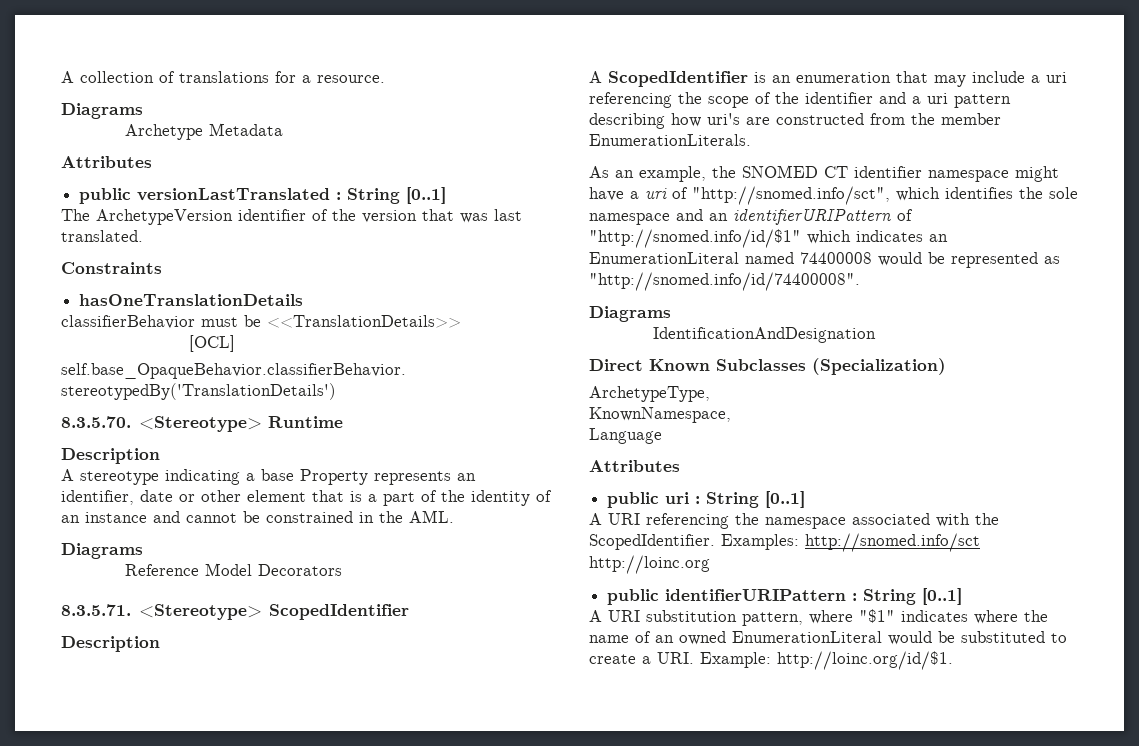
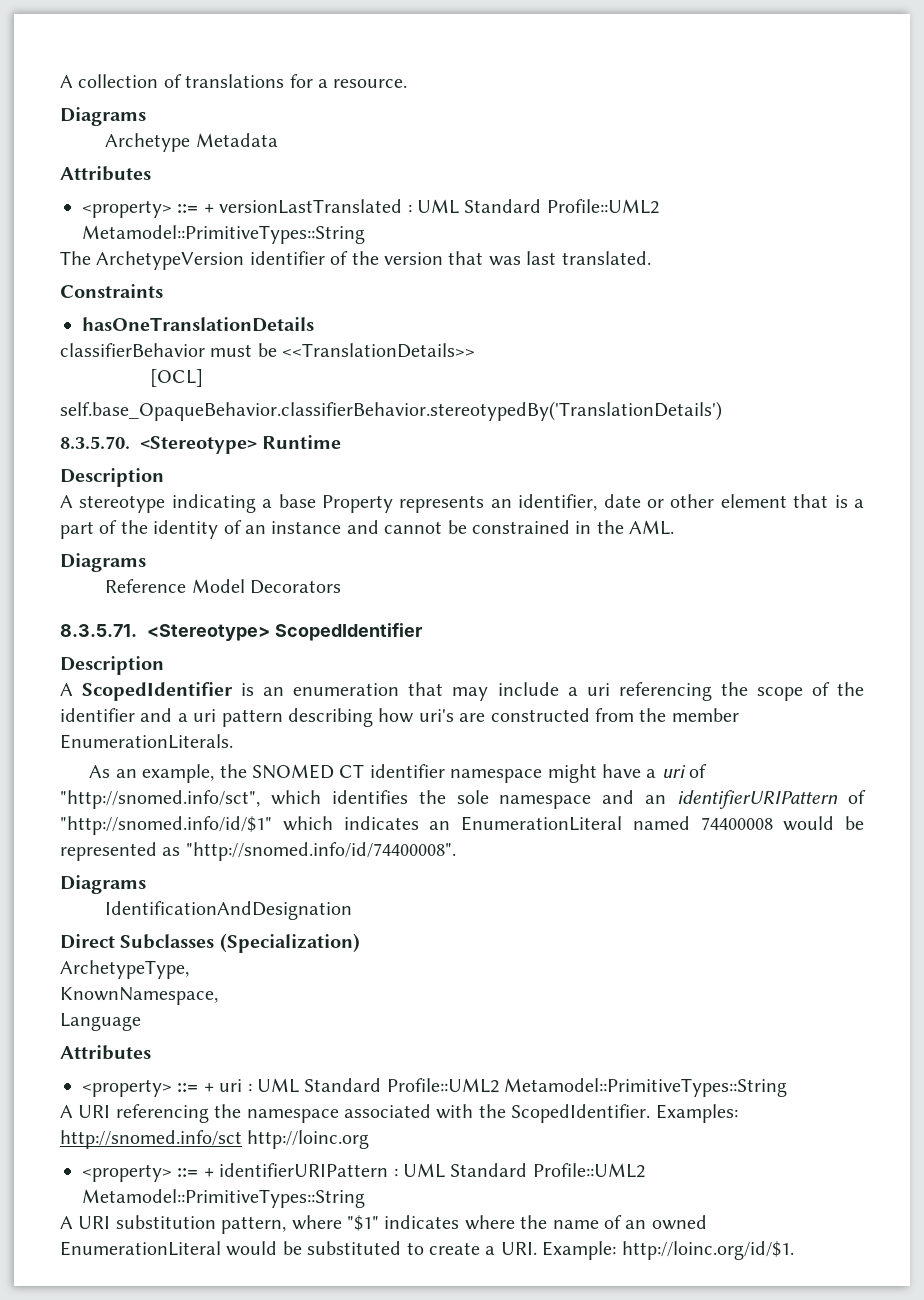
- public versionLastTranslated : String [0..1]
+ <property> ::= + versionLastTranslated : UML Standard Profile::UML2 Metamodel::PrimitiveTypes::String
- Direct Known Subclasses (Specialization)
+ Direct Subclasses (Specialization)
- public uri : String [0..1]
+ <property> ::= + uri : UML Standard Profile::UML2 Metamodel::PrimitiveTypes::String
- public identifierURIPattern : String [0..1]
+ <property> ::= + identifierURIPattern : UML Standard Profile::UML2 Metamodel::PrimitiveTypes::String

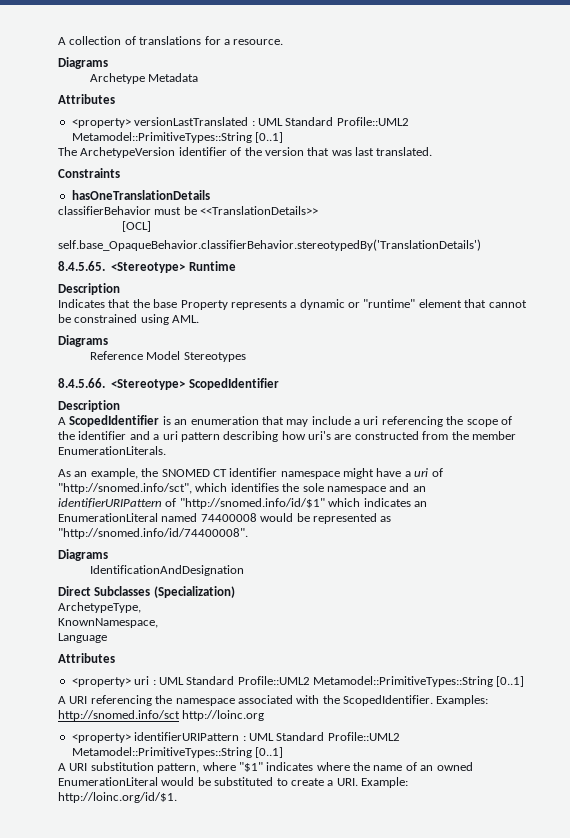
- <property> ::= + versionLastTranslated : UML Standard Profile::UML2 Metamodel::PrimitiveTypes::String
+ <property> versionLastTranslated : UML Standard Profile::UML2 Metamodel::PrimitiveTypes::String [0..1]
- 8.3.5.70. <Stereotype> Runtime
+ 8.4.5.65. <Stereotype> Runtime
- A stereotype indicating a base Property represents an identifier, date or other element that is a part of the identity of an instance and cannot be constrained in the AML.
+ Indicates that the base Property represents a dynamic or "runtime" element that cannot be constrained using AML.
- Reference Model Decorators
- 8.3.5.71. <Stereotype> ScopedIdentifier
+ Reference Model Stereotypes
+ 8.4.5.66. <Stereotype> ScopedIdentifier
- <property> ::= + uri : UML Standard Profile::UML2 Metamodel::PrimitiveTypes::String
+ <property> uri : UML Standard Profile::UML2 Metamodel::PrimitiveTypes::String [0..1]
- <property> ::= + identifierURIPattern : UML Standard Profile::UML2 Metamodel::PrimitiveTypes::String
+ <property> identifierURIPattern : UML Standard Profile::UML2 Metamodel::PrimitiveTypes::String [0..1]

